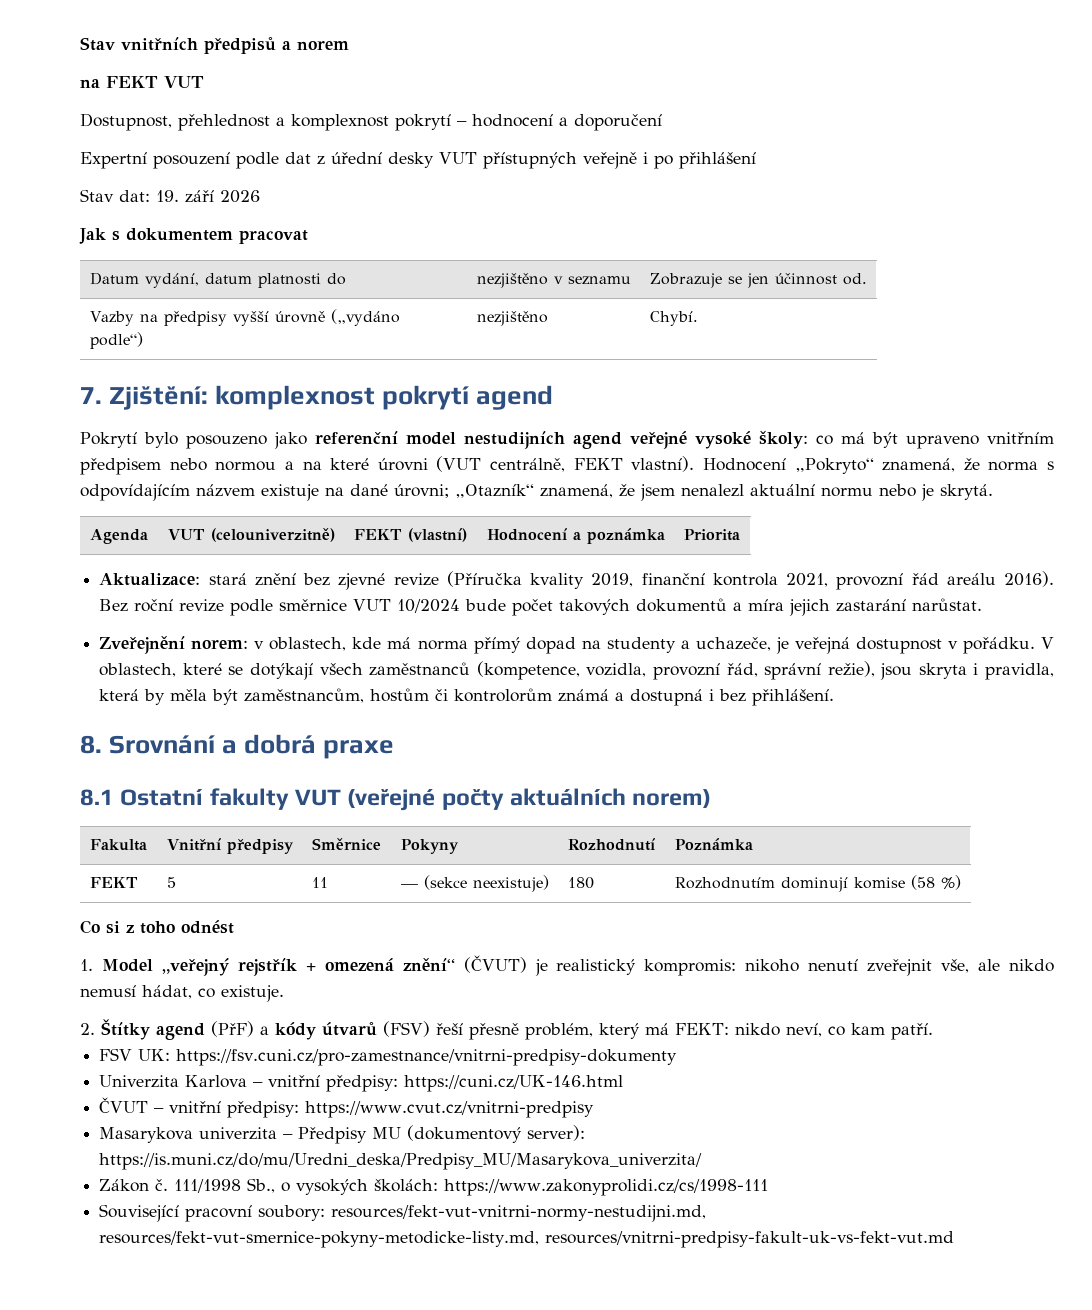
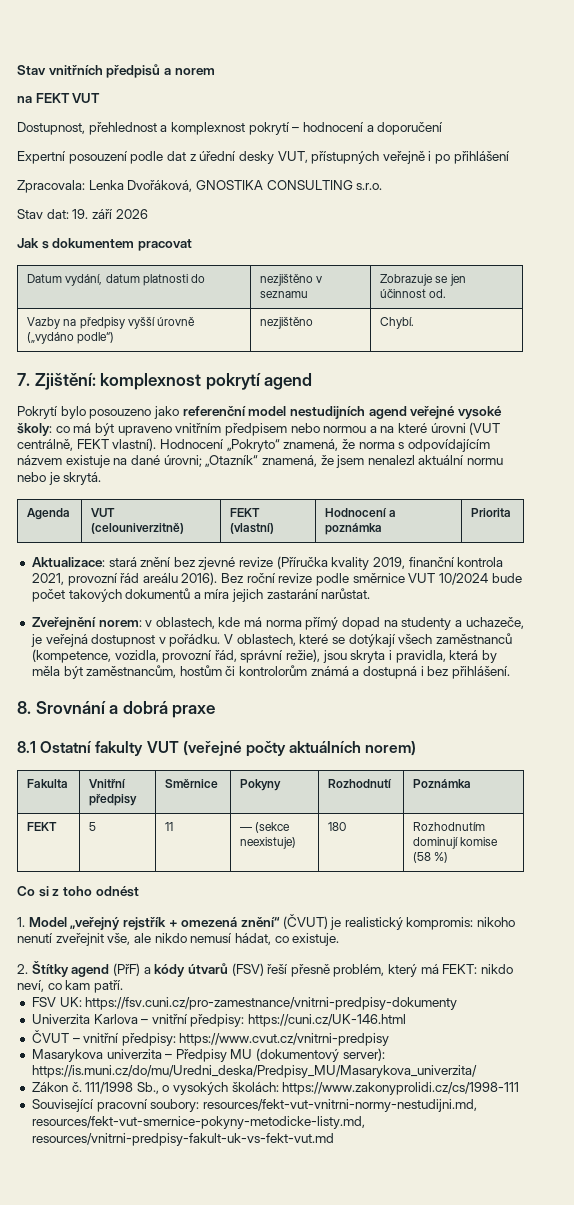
- Expertní posouzení podle dat z úřední desky VUT přístupných veřejně i po přihlášení
+ Expertní posouzení podle dat z úřední desky VUT, přístupných veřejně i po přihlášení
+ Zpracovala: Lenka Dvořáková, GNOSTIKA CONSULTING s.r.o.

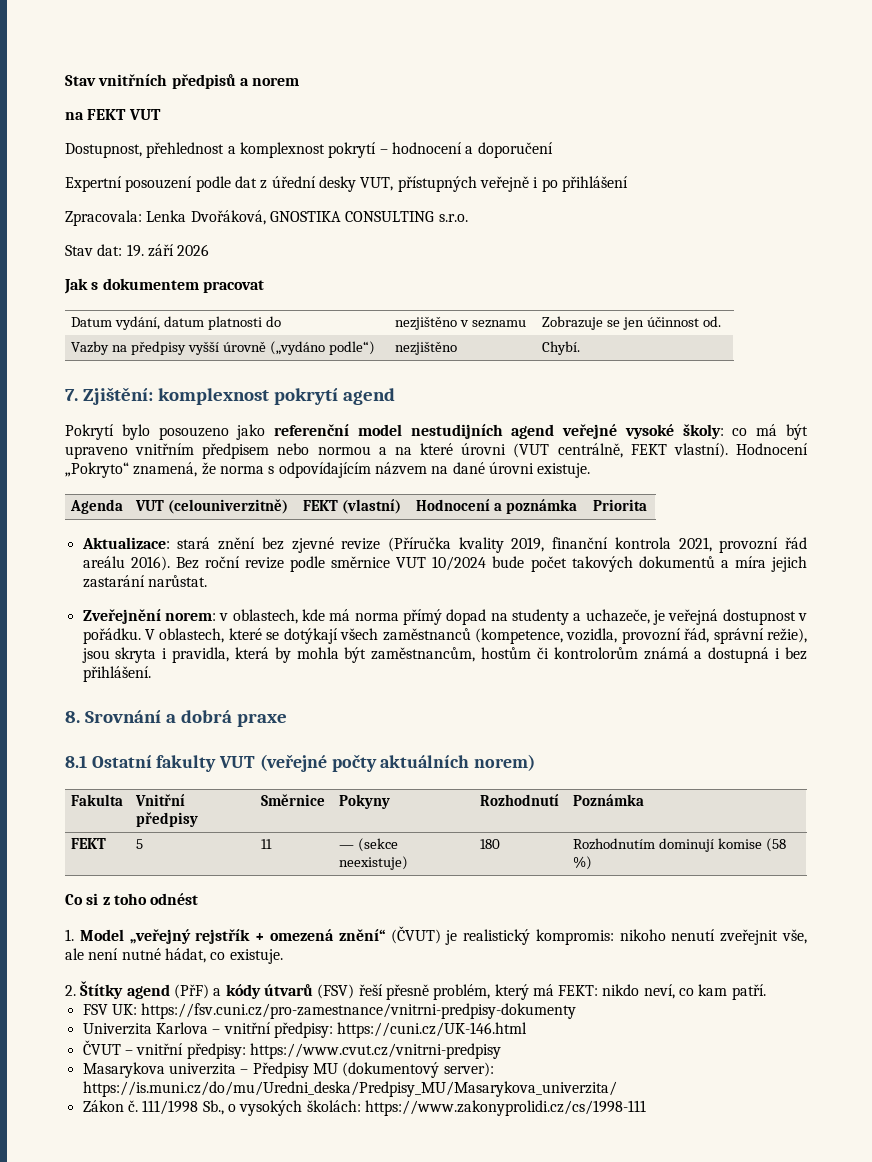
- Hodnocení „Pokryto“ znamená, že norma s odpovídajícím názvem existuje na dané úrovni; „Otazník“ znamená, že jsem nenalezl aktuální normu nebo je skrytá.
+ Hodnocení „Pokryto“ znamená, že norma s odpovídajícím názvem na dané úrovni existuje.
- V oblastech, které se dotýkají všech zaměstnanců (kompetence, vozidla, provozní řád, správní režie), jsou skryta i pravidla, která by měla být zaměstnancům, hostům či kontrolorům známá a dostupná i bez přihlášení.
+ V oblastech, které se dotýkají všech zaměstnanců (kompetence, vozidla, provozní řád, správní režie), jsou skryta i pravidla, která by mohla být zaměstnancům, hostům či kontrolorům známá a dostupná i bez přihlášení.
- 1. Model „veřejný rejstřík + omezená znění“ (ČVUT) je realistický kompromis: nikoho nenutí zveřejnit vše, ale nikdo nemusí hádat, co existuje.
+ 1. Model „veřejný rejstřík + omezená znění“ (ČVUT) je realistický kompromis: nikoho nenutí zveřejnit vše, ale není nutné hádat, co existuje.
- Související pracovní soubory: resources/fekt-vut-vnitrni-normy-nestudijni.md, resources/fekt-vut-smernice-pokyny-metodicke-listy.md, resources/vnitrni-predpisy-fakult-uk-vs-fekt-vut.md

